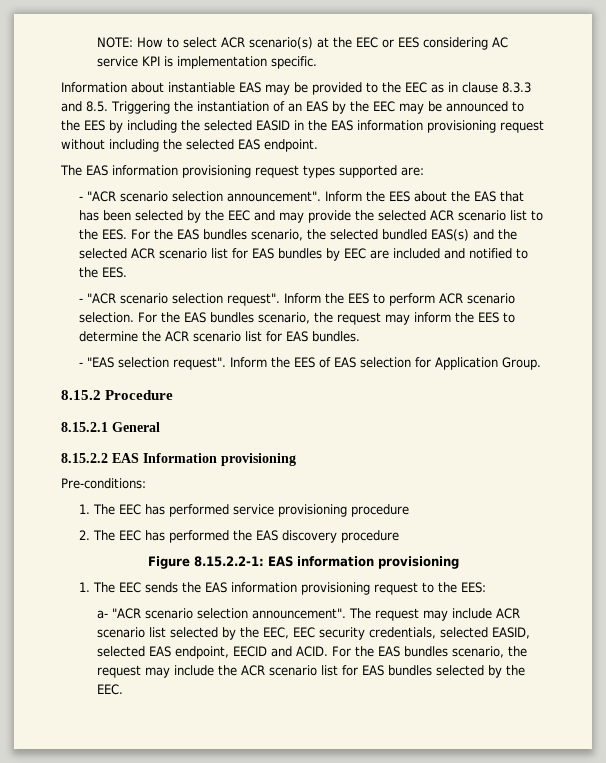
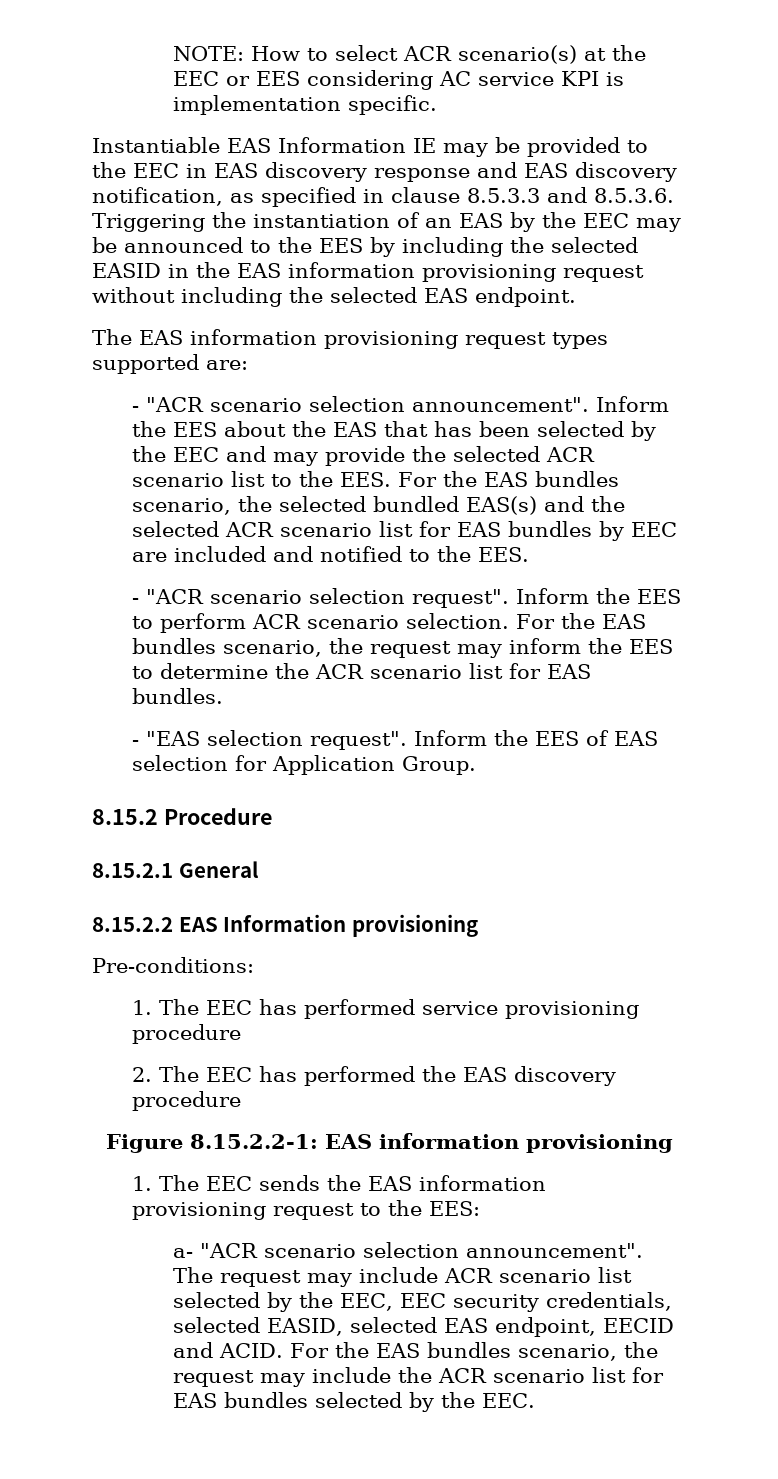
- Information about instantiable EAS may be provided to the EEC as in clause 8.3.3 and 8.5. Triggering the instantiation of an EAS by the EEC may be announced to the EES by including the selected EASID in the EAS information provisioning request without including the selected EAS endpoint.
+ Instantiable EAS Information IE may be provided to the EEC in EAS discovery response and EAS discovery notification, as specified in clause 8.5.3.3 and 8.5.3.6. Triggering the instantiation of an EAS by the EEC may be announced to the EES by including the selected EASID in the EAS information provisioning request without including the selected EAS endpoint.

